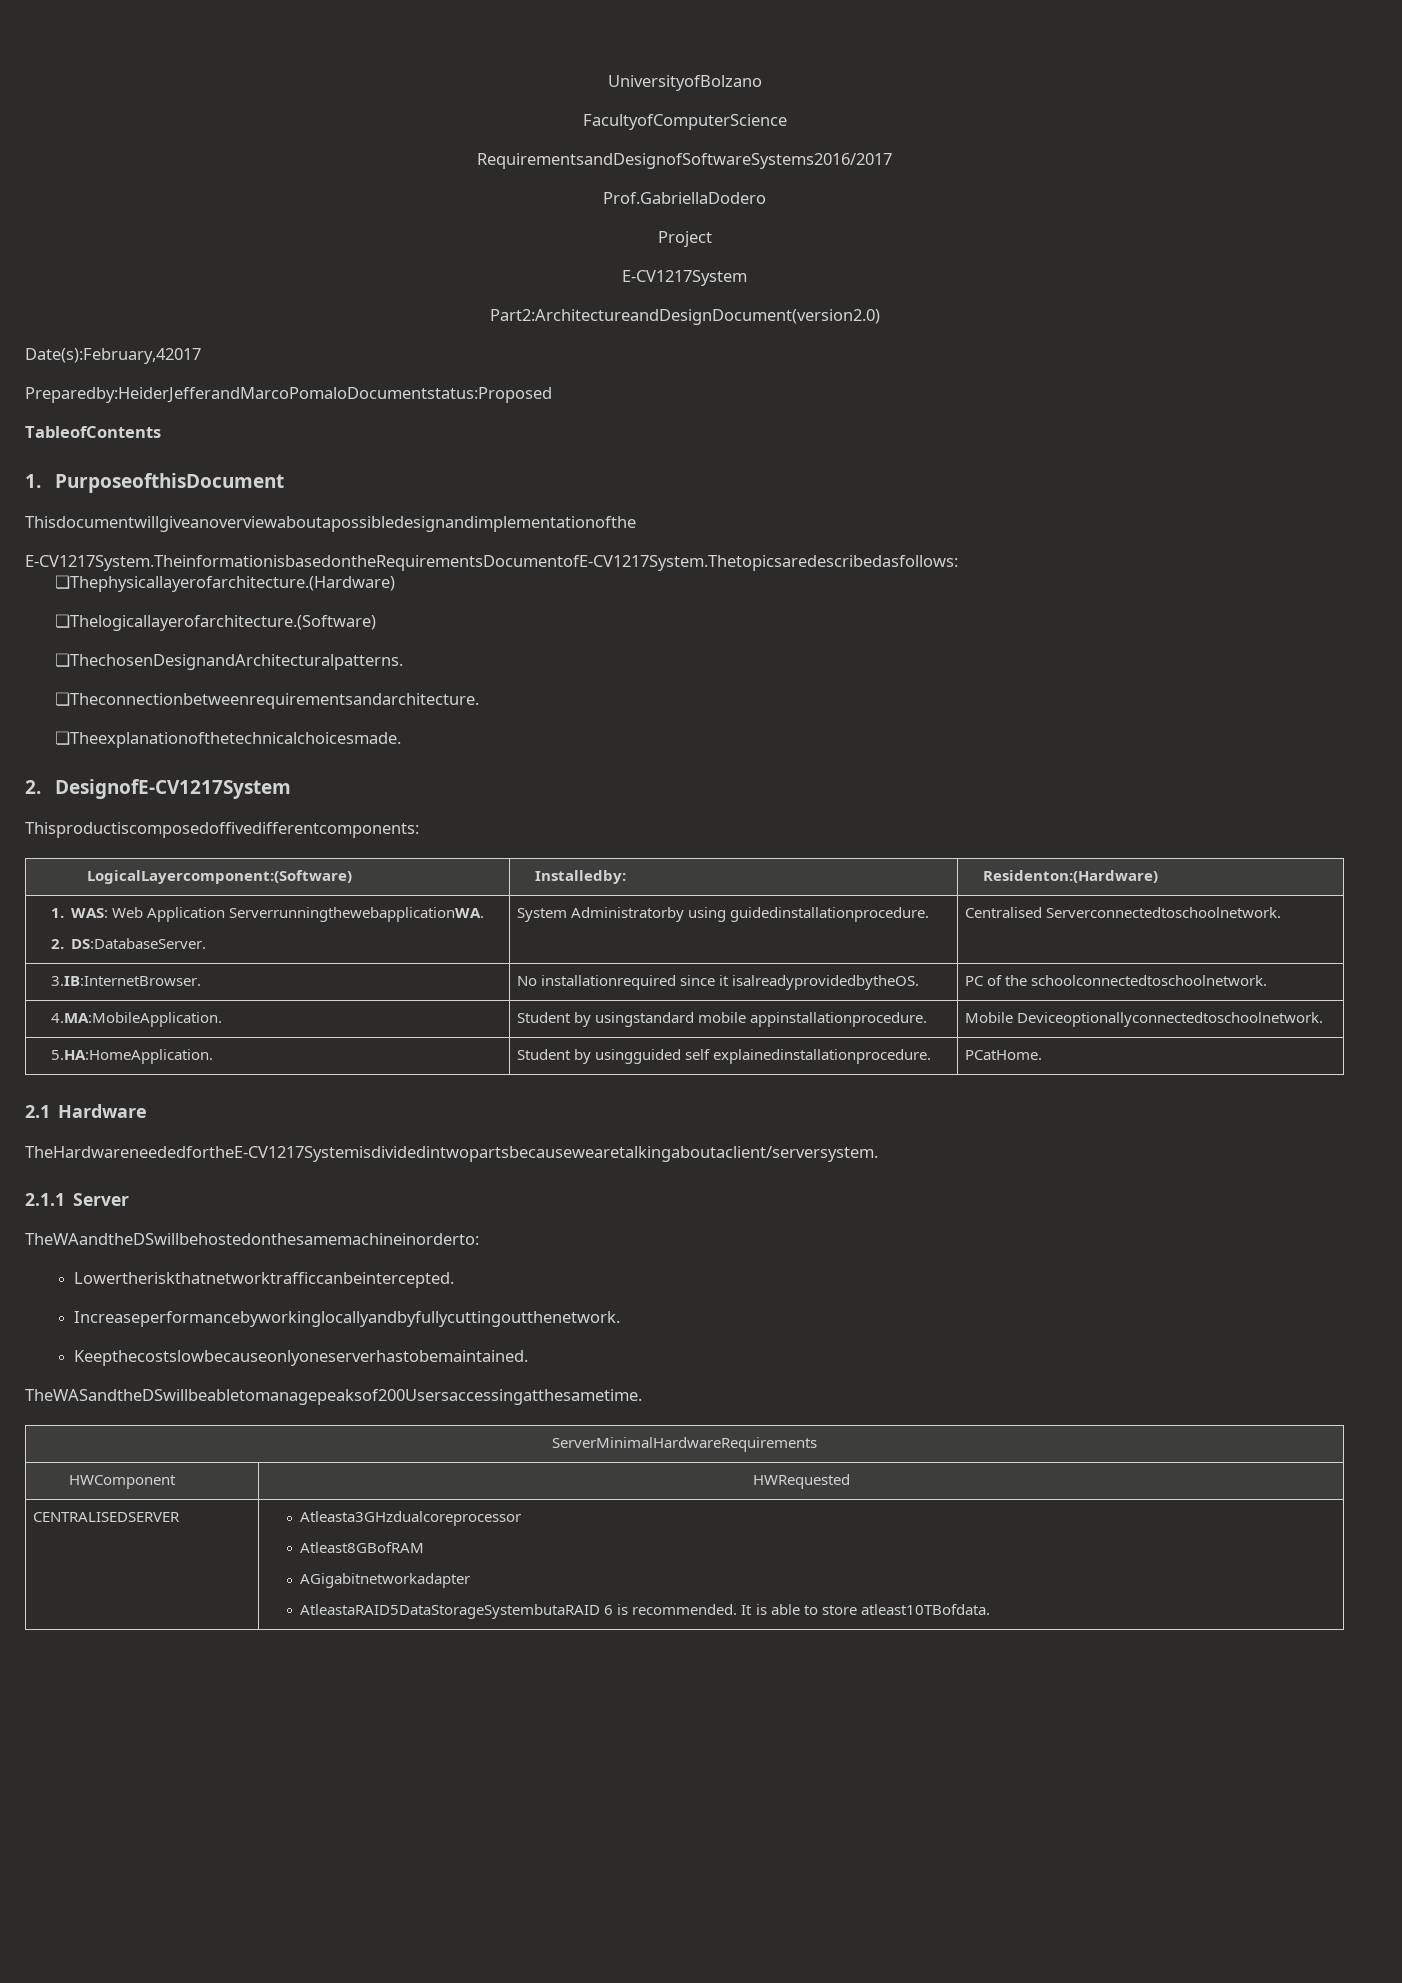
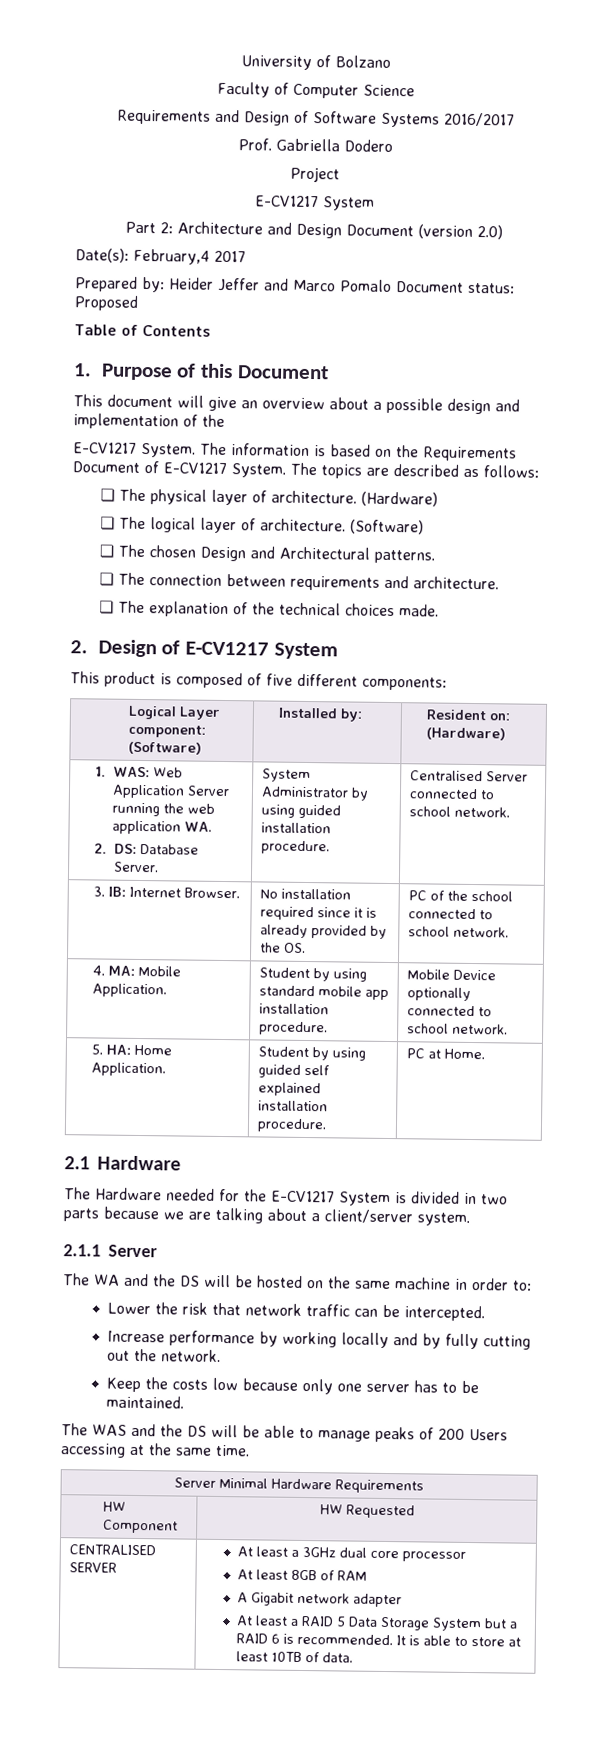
- UniversityofBolzano
- FacultyofComputerScience
- RequirementsandDesignofSoftwareSystems2016/2017
- Prof.GabriellaDodero
+ University of Bolzano
+ Faculty of Computer Science
+ Requirements and Design of Software Systems 2016/2017
+ Prof. Gabriella Dodero
  Project
- E-CV1217System
- Part2:ArchitectureandDesignDocument(version2.0)
- Date(s):February,42017
- Preparedby:HeiderJefferandMarcoPomaloDocumentstatus:Proposed
- TableofContents
- 1. PurposeofthisDocument
- Thisdocumentwillgiveanoverviewaboutapossibledesignandimplementationofthe
- E-CV1217System.TheinformationisbasedontheRequirementsDocumentofE-CV1217System.Thetopicsaredescribedasfollows:
- ❏Thephysicallayerofarchitecture.(Hardware)
- ❏Thelogicallayerofarchitecture.(Software)
- ❏ThechosenDesignandArchitecturalpatterns.
- ❏Theconnectionbetweenrequirementsandarchitecture.
- ❏Theexplanationofthetechnicalchoicesmade.
- 2. DesignofE-CV1217System
- Thisproductiscomposedoffivedifferentcomponents:
- LogicalLayercomponent:(Software) | Installedby: | Residenton:(Hardware)
- 1. WAS: Web Application ServerrunningthewebapplicationWA.
- 2. DS:DatabaseServer. | System Administratorby using guidedinstallationprocedure. | Centralised Serverconnectedtoschoolnetwork.
- 3.IB:InternetBrowser. | No installationrequired since it isalreadyprovidedbytheOS. | PC of the schoolconnectedtoschoolnetwork.
- 4.MA:MobileApplication. | Student by usingstandard mobile appinstallationprocedure. | Mobile Deviceoptionallyconnectedtoschoolnetwork.
- 5.HA:HomeApplication. | Student by usingguided self explainedinstallationprocedure. | PCatHome.
+ E-CV1217 System
+ Part 2: Architecture and Design Document (version 2.0)
+ Date(s): February,4 2017
+ Prepared by: Heider Jeffer and Marco Pomalo Document status: Proposed
+ Table of Contents
+ 1. Purpose of this Document
+ This document will give an overview about a possible design and implementation of the
+ E-CV1217 System. The information is based on the Requirements Document of E-CV1217 System. The topics are described as follows:
+ ❏ The physical layer of architecture. (Hardware)
+ ❏ The logical layer of architecture. (Software)
+ ❏ The chosen Design and Architectural patterns.
+ ❏ The connection between requirements and architecture.
+ ❏ The explanation of the technical choices made.
+ 2. Design of E-CV1217 System
+ This product is composed of five different components:
+ Logical Layer component: (Software) | Installed by: | Resident on: (Hardware)
+ 1. WAS: Web Application Server running the web application WA.
+ 2. DS: Database Server. | System Administrator by using guided installation procedure. | Centralised Server connected to school network.
+ 3. IB: Internet Browser. | No installation required since it is already provided by the OS. | PC of the school connected to school network.
+ 4. MA: Mobile Application. | Student by using standard mobile app installation procedure. | Mobile Device optionally connected to school network.
+ 5. HA: Home Application. | Student by using guided self explained installation procedure. | PC at Home.
  2.1 Hardware
- TheHardwareneededfortheE-CV1217Systemisdividedintwopartsbecausewearetalkingaboutaclient/serversystem.
+ The Hardware needed for the E-CV1217 System is divided in two parts because we are talking about a client/server system.
  2.1.1 Server
- TheWAandtheDSwillbehostedonthesamemachineinorderto:
- Lowertheriskthatnetworktrafficcanbeintercepted.
- Increaseperformancebyworkinglocallyandbyfullycuttingoutthenetwork.
- Keepthecostslowbecauseonlyoneserverhastobemaintained.
- TheWASandtheDSwillbeabletomanagepeaksof200Usersaccessingatthesametime.
- ServerMinimalHardwareRequirements
- HWComponent | HWRequested
- CENTRALISEDSERVER | Atleasta3GHzdualcoreprocessor
- Atleast8GBofRAM
- AGigabitnetworkadapter
- AtleastaRAID5DataStorageSystembutaRAID 6 is recommended. It is able to store atleast10TBofdata.
+ The WA and the DS will be hosted on the same machine in order to:
+ Lower the risk that network traffic can be intercepted.
+ Increase performance by working locally and by fully cutting out the network.
+ Keep the costs low because only one server has to be maintained.
+ The WAS and the DS will be able to manage peaks of 200 Users accessing at the same time.
+ Server Minimal Hardware Requirements
+ HW Component | HW Requested
+ CENTRALISED SERVER | At least a 3GHz dual core processor
+ At least 8GB of RAM
+ A Gigabit network adapter
+ At least a RAID 5 Data Storage System but a RAID 6 is recommended. It is able to store at least 10TB of data.

